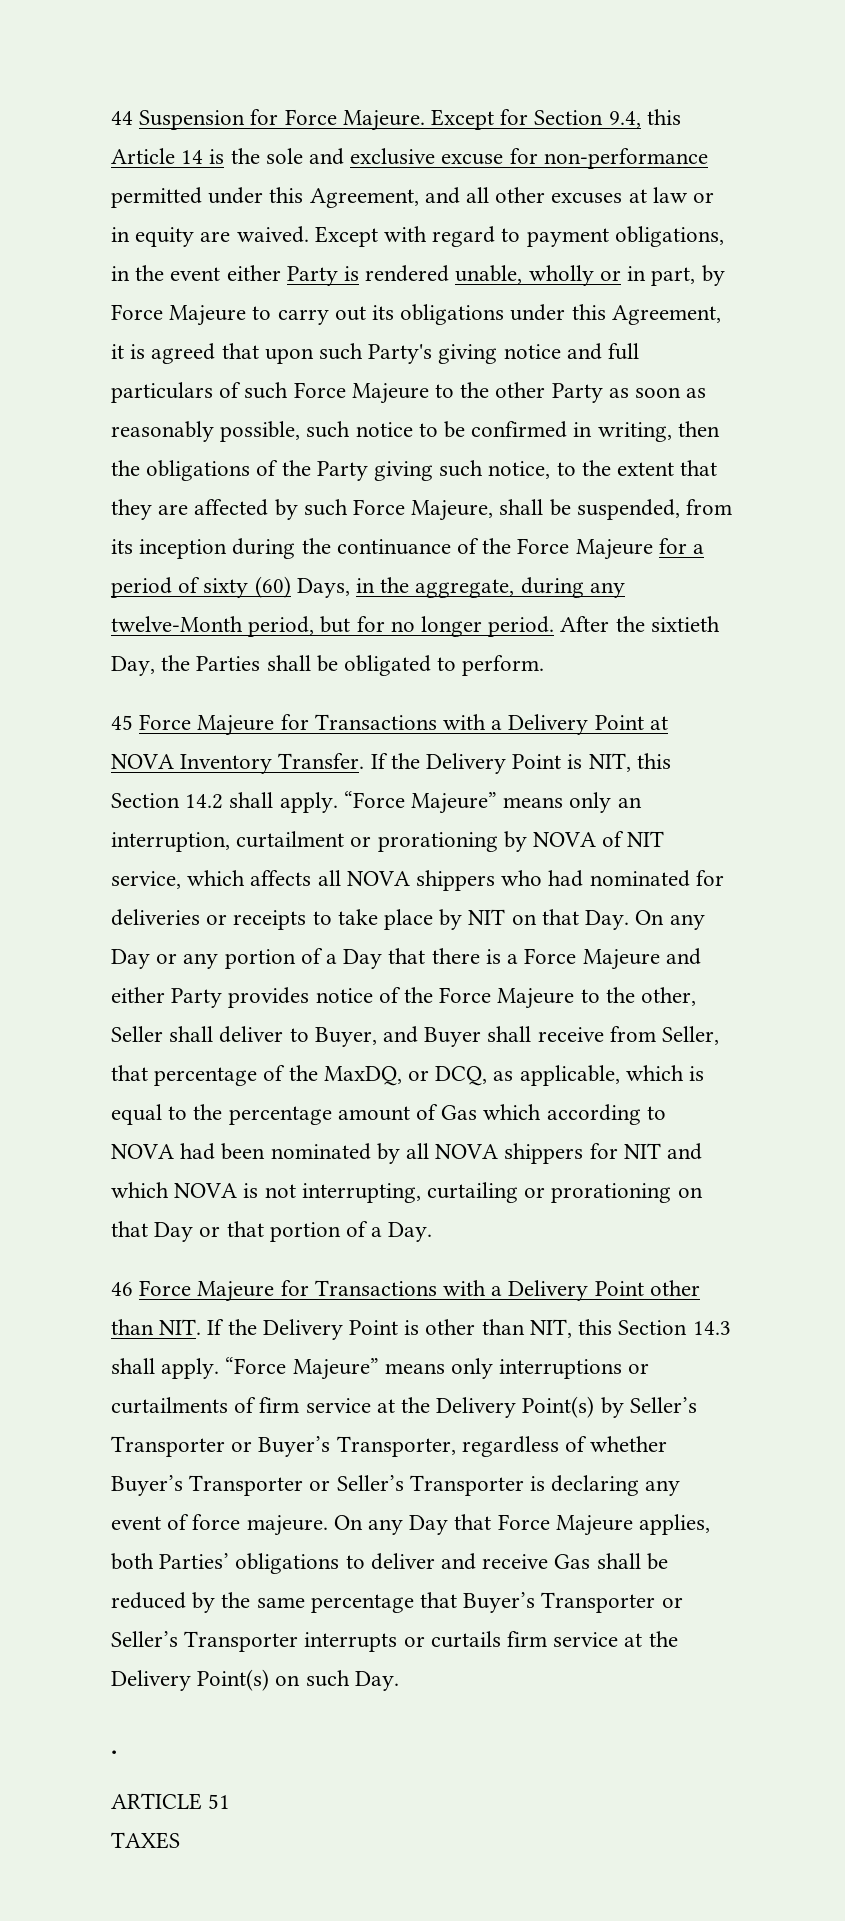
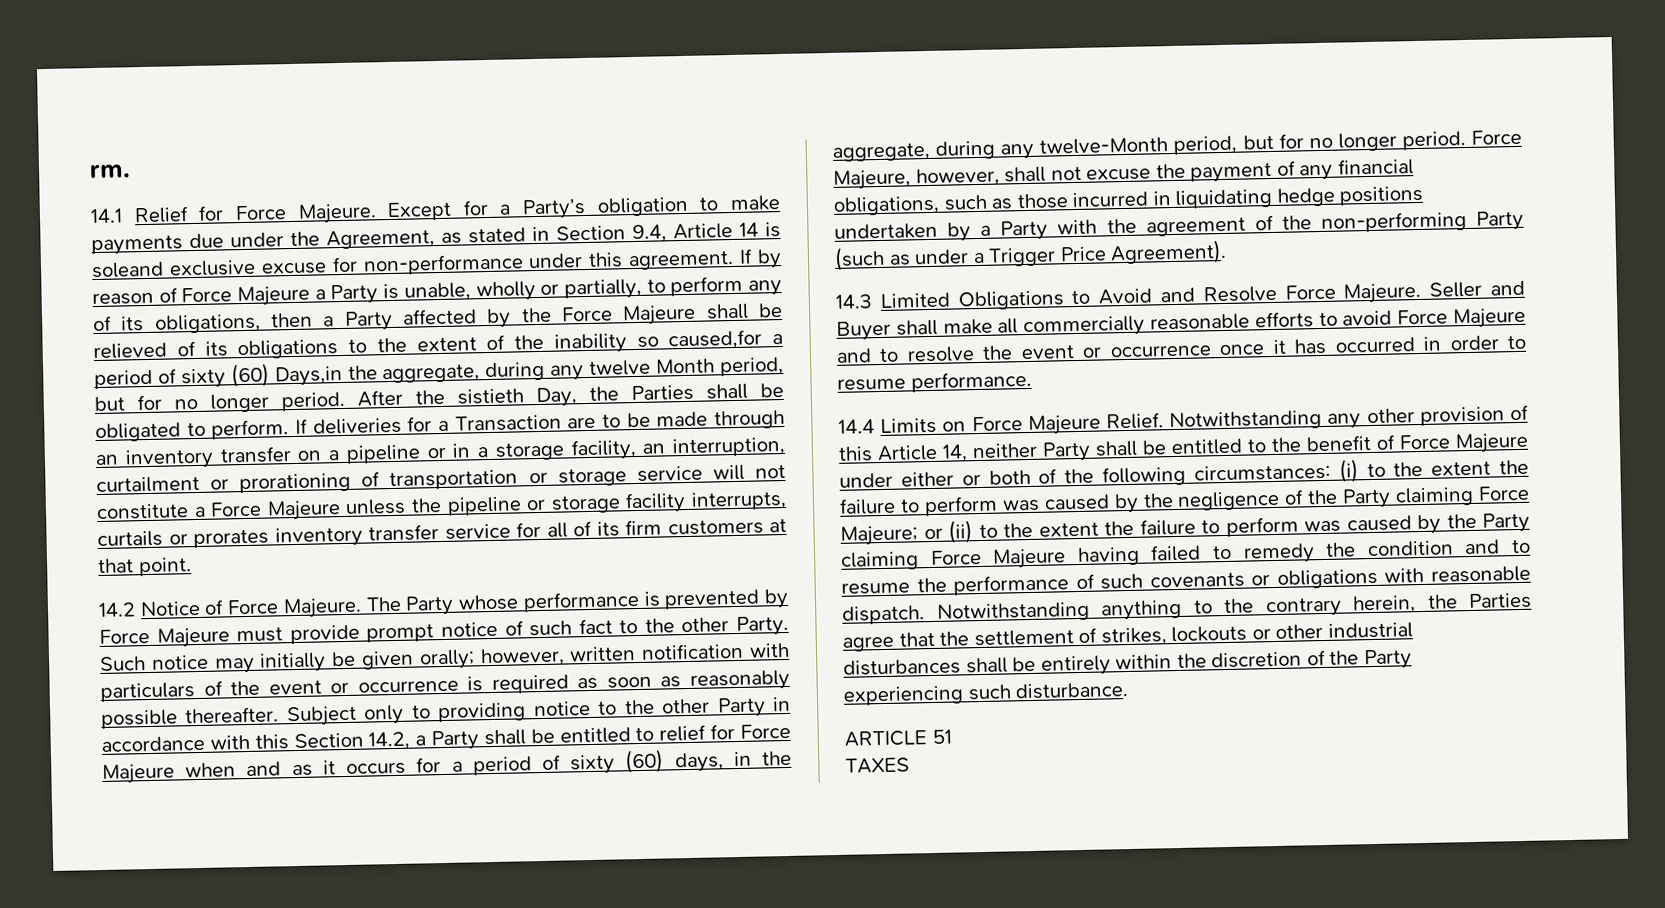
- 44 Suspension for Force Majeure.
+ rm.
+ 14.1 Relief for Force Majeure.
- Except for Section 9.4, this Article 14 is the sole and exclusive excuse for non-performance permitted under this Agreement, and all other excuses at law or in equity are waived. Except with regard to payment obligations, in the event either Party is rendered unable, wholly or in part, by Force Majeure to carry out its obligations under this Agreement, it is agreed that upon such Party's giving notice and full particulars of such Force Majeure to the other Party as soon as reasonably possible, such notice to be confirmed in writing, then the obligations of the Party giving such notice, to the extent that they are affected by such Force Majeure, shall be suspended, from its inception during the continuance of the Force Majeure for a period of sixty (60) Days, in the aggregate, during any twelve-Month period, but for no longer period.
+ Except for a Party’s obligation to make payments due under the Agreement, as stated in Section 9.4, Article 14 is soleand exclusive excuse for non-performance under this agreement. If by reason of Force Majeure a Party is unable, wholly or partially, to perform any of its obligations, then a Party affected by the Force Majeure shall be relieved of its obligations to the extent of the inability so caused,for a period of sixty (60) Days,in the aggregate, during any twelve Month period, but for no longer period. After the sistieth Day, the Parties shall be obligated to perform. If deliveries for a Transaction are to be made through an inventory transfer on a pipeline or in a storage facility, an interruption, curtailment or prorationing of transportation or storage service will not constitute a Force Majeure unless the pipeline or storage facility interrupts, curtails or prorates inventory transfer service for all of its firm customers at that point.
+ 14.2 Notice of Force Majeure. The Party whose performance is prevented by Force Majeure must provide prompt notice of such fact to the other Party. Such notice may initially be given orally; however, written notification with particulars of the event or occurrence is required as soon as reasonably possible thereafter. Subject only to providing notice to the other Party in accordance with this Section 14.2, a Party shall be entitled to relief for Force Majeure when and as it occurs for a period of sixty (60) days, in the aggregate, during any twelve-Month period, but for no longer period.
- After the sixtieth Day, the Parties shall be obligated to perform.
- 45 Force Majeure for Transactions with a Delivery Point at NOVA Inventory Transfer. If the Delivery Point is NIT, this Section 14.2 shall apply. “Force Majeure” means only an interruption, curtailment or prorationing by NOVA of NIT service, which affects all NOVA shippers who had nominated for deliveries or receipts to take place by NIT on that Day. On any Day or any portion of a Day that there is a Force Majeure and either Party provides notice of the Force Majeure to the other, Seller shall deliver to Buyer, and Buyer shall receive from Seller, that percentage of the MaxDQ, or DCQ, as applicable, which is equal to the percentage amount of Gas which according to NOVA had been nominated by all NOVA shippers for NIT and which NOVA is not interrupting, curtailing or prorationing on that Day or that portion of a Day.
- 46 Force Majeure for Transactions with a Delivery Point other than NIT. If the Delivery Point is other than NIT, this Section 14.3 shall apply. “Force Majeure” means only interruptions or curtailments of firm service at the Delivery Point(s) by Seller’s Transporter or Buyer’s Transporter, regardless of whether Buyer’s Transporter or Seller’s Transporter is declaring any event of force majeure. On any Day that Force Majeure applies, both Parties’ obligations to deliver and receive Gas shall be reduced by the same percentage that Buyer’s Transporter or Seller’s Transporter interrupts or curtails firm service at the Delivery Point(s) on such Day.
- .
+ Force Majeure, however, shall not excuse the payment of any financial obligations, such as those incurred in liquidating hedge positions undertaken by a Party with the agreement of the non-performing Party (such as under a Trigger Price Agreement).
+ 14.3 Limited Obligations to Avoid and Resolve Force Majeure. Seller and Buyer shall make all commercially reasonable efforts to avoid Force Majeure and to resolve the event or occurrence once it has occurred in order to resume performance.
+ 14.4 Limits on Force Majeure Relief. Notwithstanding any other provision of this Article 14, neither Party shall be entitled to the benefit of Force Majeure under either or both of the following circumstances: (i) to the extent the failure to perform was caused by the negligence of the Party claiming Force Majeure; or (ii) to the extent the failure to perform was caused by the Party claiming Force Majeure having failed to remedy the condition and to resume the performance of such covenants or obligations with reasonable dispatch. Notwithstanding anything to the contrary herein, the Parties agree that the settlement of strikes, lockouts or other industrial disturbances shall be entirely within the discretion of the Party experiencing such disturbance.

